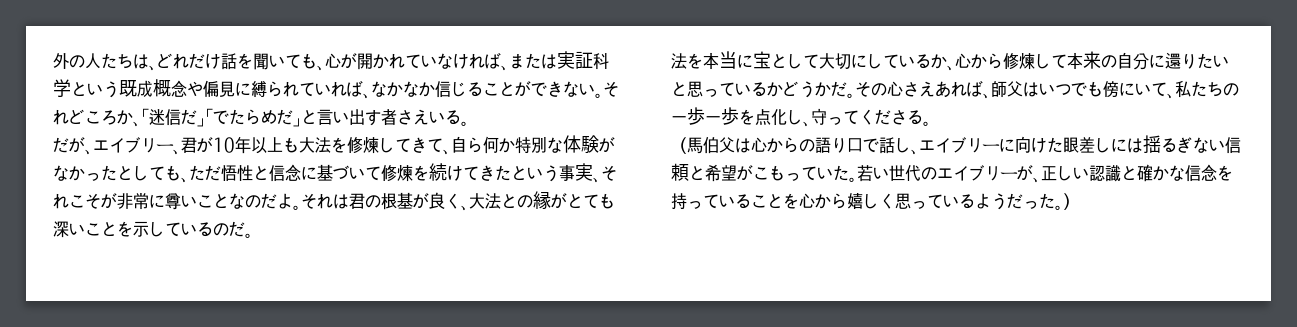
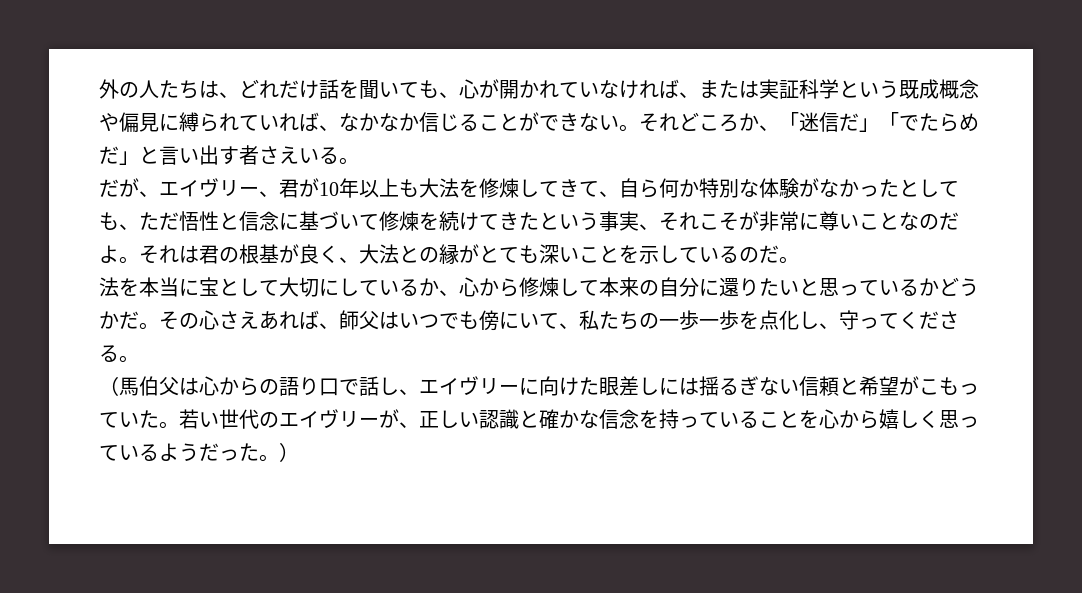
- だが、エイブリー、君が10年以上も大法を修煉してきて、自ら何か特別な体験がなかったとしても、ただ悟性と信念に基づいて修煉を続けてきたという事実、それこそが非常に尊いことなのだよ。
+ だが、エイヴリー、君が10年以上も大法を修煉してきて、自ら何か特別な体験がなかったとしても、ただ悟性と信念に基づいて修煉を続けてきたという事実、それこそが非常に尊いことなのだよ。
- （馬伯父は心からの語り口で話し、エイブリーに向けた眼差しには揺るぎない信頼と希望がこもっていた。
+ （馬伯父は心からの語り口で話し、エイヴリーに向けた眼差しには揺るぎない信頼と希望がこもっていた。
- 若い世代のエイブリーが、正しい認識と確かな信念を持っていることを心から嬉しく思っているようだった。）
+ 若い世代のエイヴリーが、正しい認識と確かな信念を持っていることを心から嬉しく思っているようだった。）

